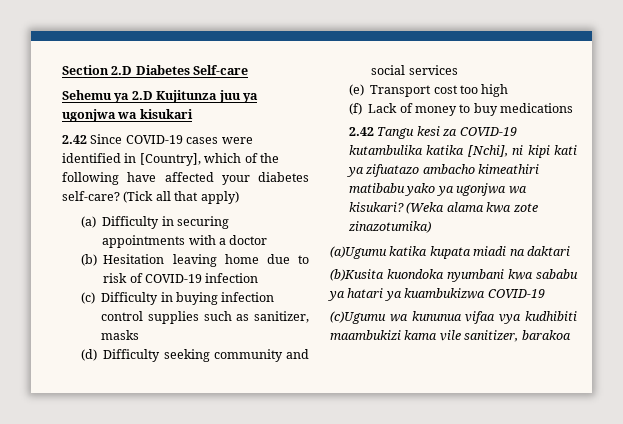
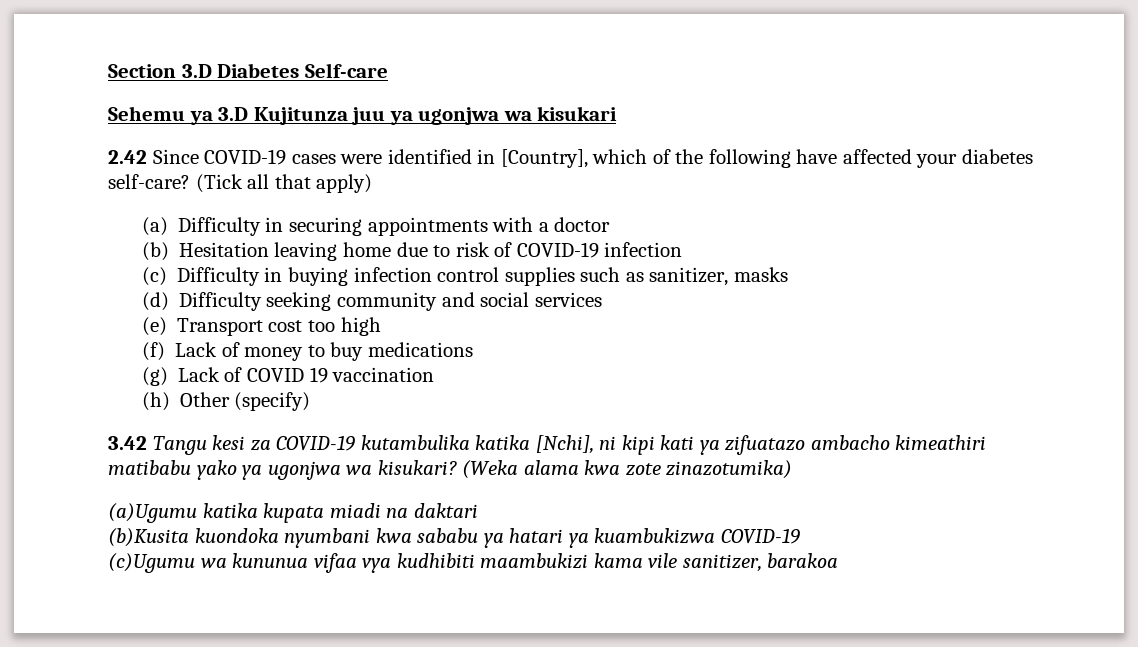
- Section 2.D Diabetes Self-care
+ Section 3.D Diabetes Self-care
- Sehemu ya 2.D Kujitunza juu ya ugonjwa wa kisukari
+ Sehemu ya 3.D Kujitunza juu ya ugonjwa wa kisukari
- 2.42 Tangu kesi za COVID-19 kutambulika katika [Nchi], ni kipi kati ya zifuatazo ambacho kimeathiri matibabu yako ya ugonjwa wa kisukari?
+ (g) Lack of COVID 19 vaccination
+ (h) Other (specify)
+ 3.42 Tangu kesi za COVID-19 kutambulika katika [Nchi], ni kipi kati ya zifuatazo ambacho kimeathiri matibabu yako ya ugonjwa wa kisukari?

